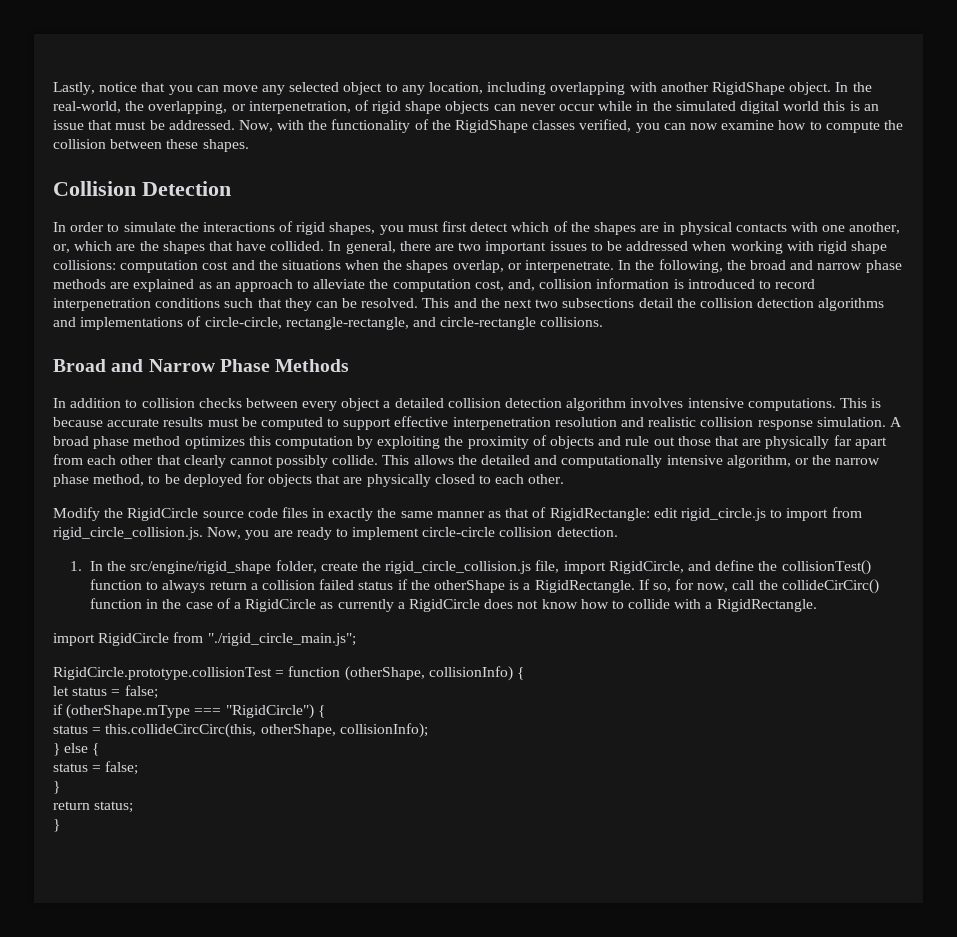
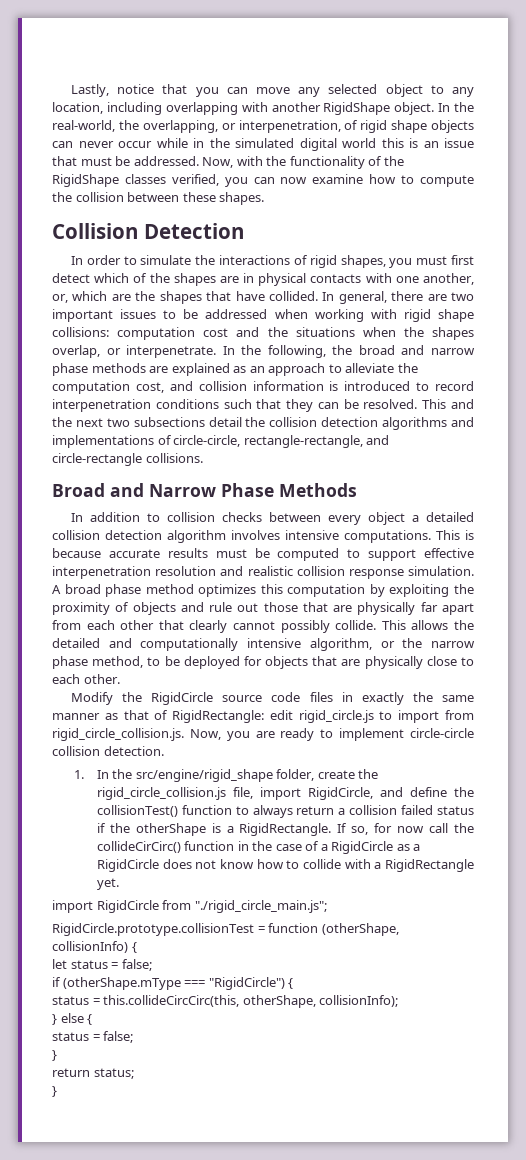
- In the following, the broad and narrow phase methods are explained as an approach to alleviate the computation cost, and, collision information is introduced to record interpenetration conditions such that they can be resolved.
+ In the following, the broad and narrow phase methods are explained as an approach to alleviate the computation cost, and collision information is introduced to record interpenetration conditions such that they can be resolved.
- This allows the detailed and computationally intensive algorithm, or the narrow phase method, to be deployed for objects that are physically closed to each other.
+ This allows the detailed and computationally intensive algorithm, or the narrow phase method, to be deployed for objects that are physically close to each other.
- If so, for now, call the collideCirCirc() function in the case of a RigidCircle as currently a RigidCircle does not know how to collide with a RigidRectangle.
+ If so, for now call the collideCirCirc() function in the case of a RigidCircle as a RigidCircle does not know how to collide with a RigidRectangle yet.

